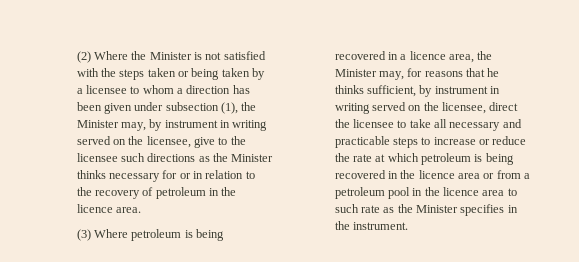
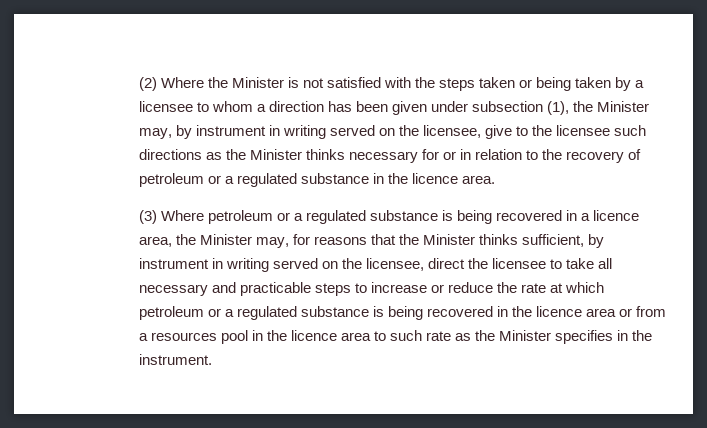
- (2) Where the Minister is not satisfied with the steps taken or being taken by a licensee to whom a direction has been given under subsection (1), the Minister may, by instrument in writing served on the licensee, give to the licensee such directions as the Minister thinks necessary for or in relation to the recovery of petroleum in the licence area.
+ (2) Where the Minister is not satisfied with the steps taken or being taken by a licensee to whom a direction has been given under subsection (1), the Minister may, by instrument in writing served on the licensee, give to the licensee such directions as the Minister thinks necessary for or in relation to the recovery of petroleum or a regulated substance in the licence area.
- (3) Where petroleum is being recovered in a licence area, the Minister may, for reasons that he thinks sufficient, by instrument in writing served on the licensee, direct the licensee to take all necessary and practicable steps to increase or reduce the rate at which petroleum is being recovered in the licence area or from a petroleum pool in the licence area to such rate as the Minister specifies in the instrument.
+ (3) Where petroleum or a regulated substance is being recovered in a licence area, the Minister may, for reasons that the Minister thinks sufficient, by instrument in writing served on the licensee, direct the licensee to take all necessary and practicable steps to increase or reduce the rate at which petroleum or a regulated substance is being recovered in the licence area or from a resources pool in the licence area to such rate as the Minister specifies in the instrument.

